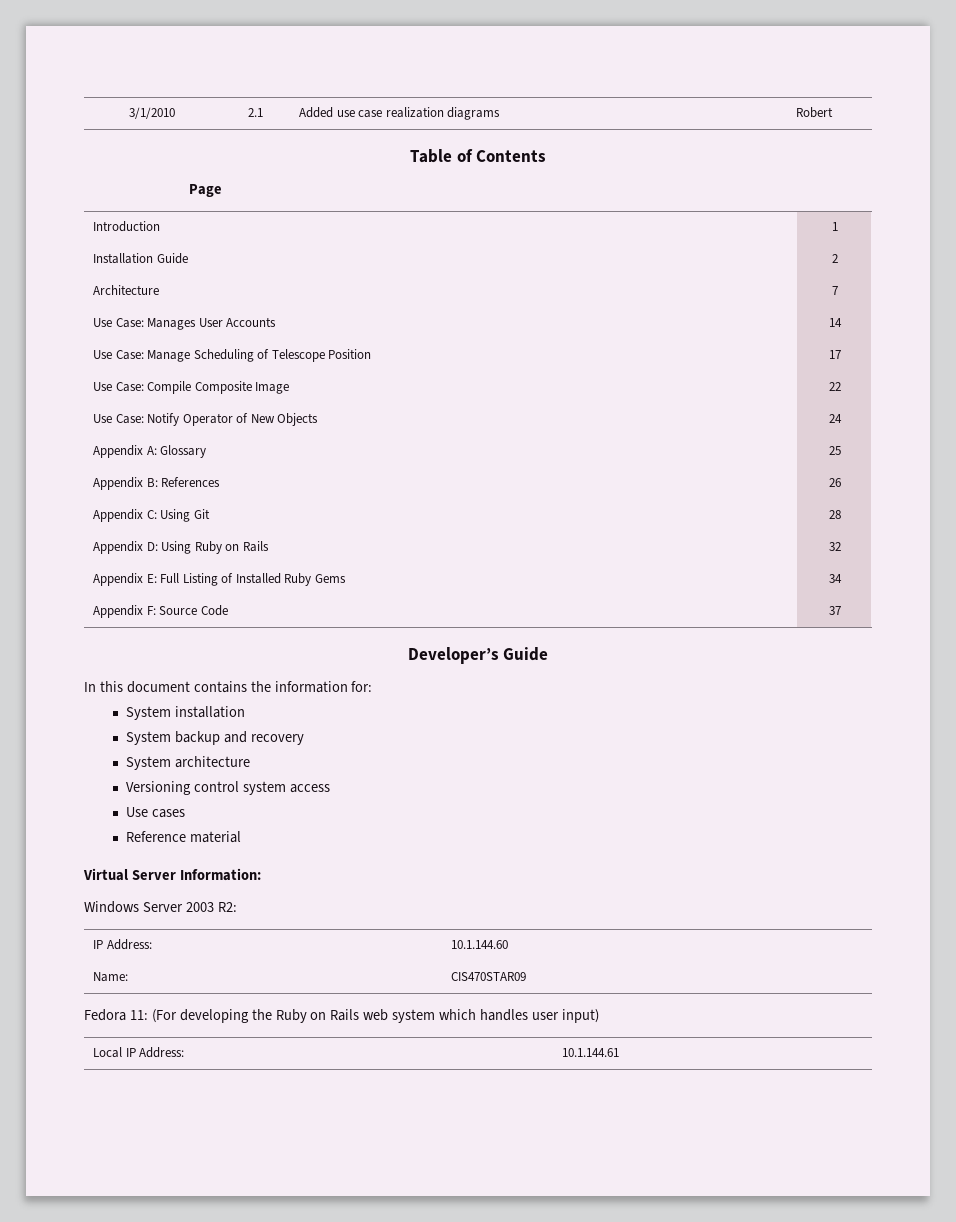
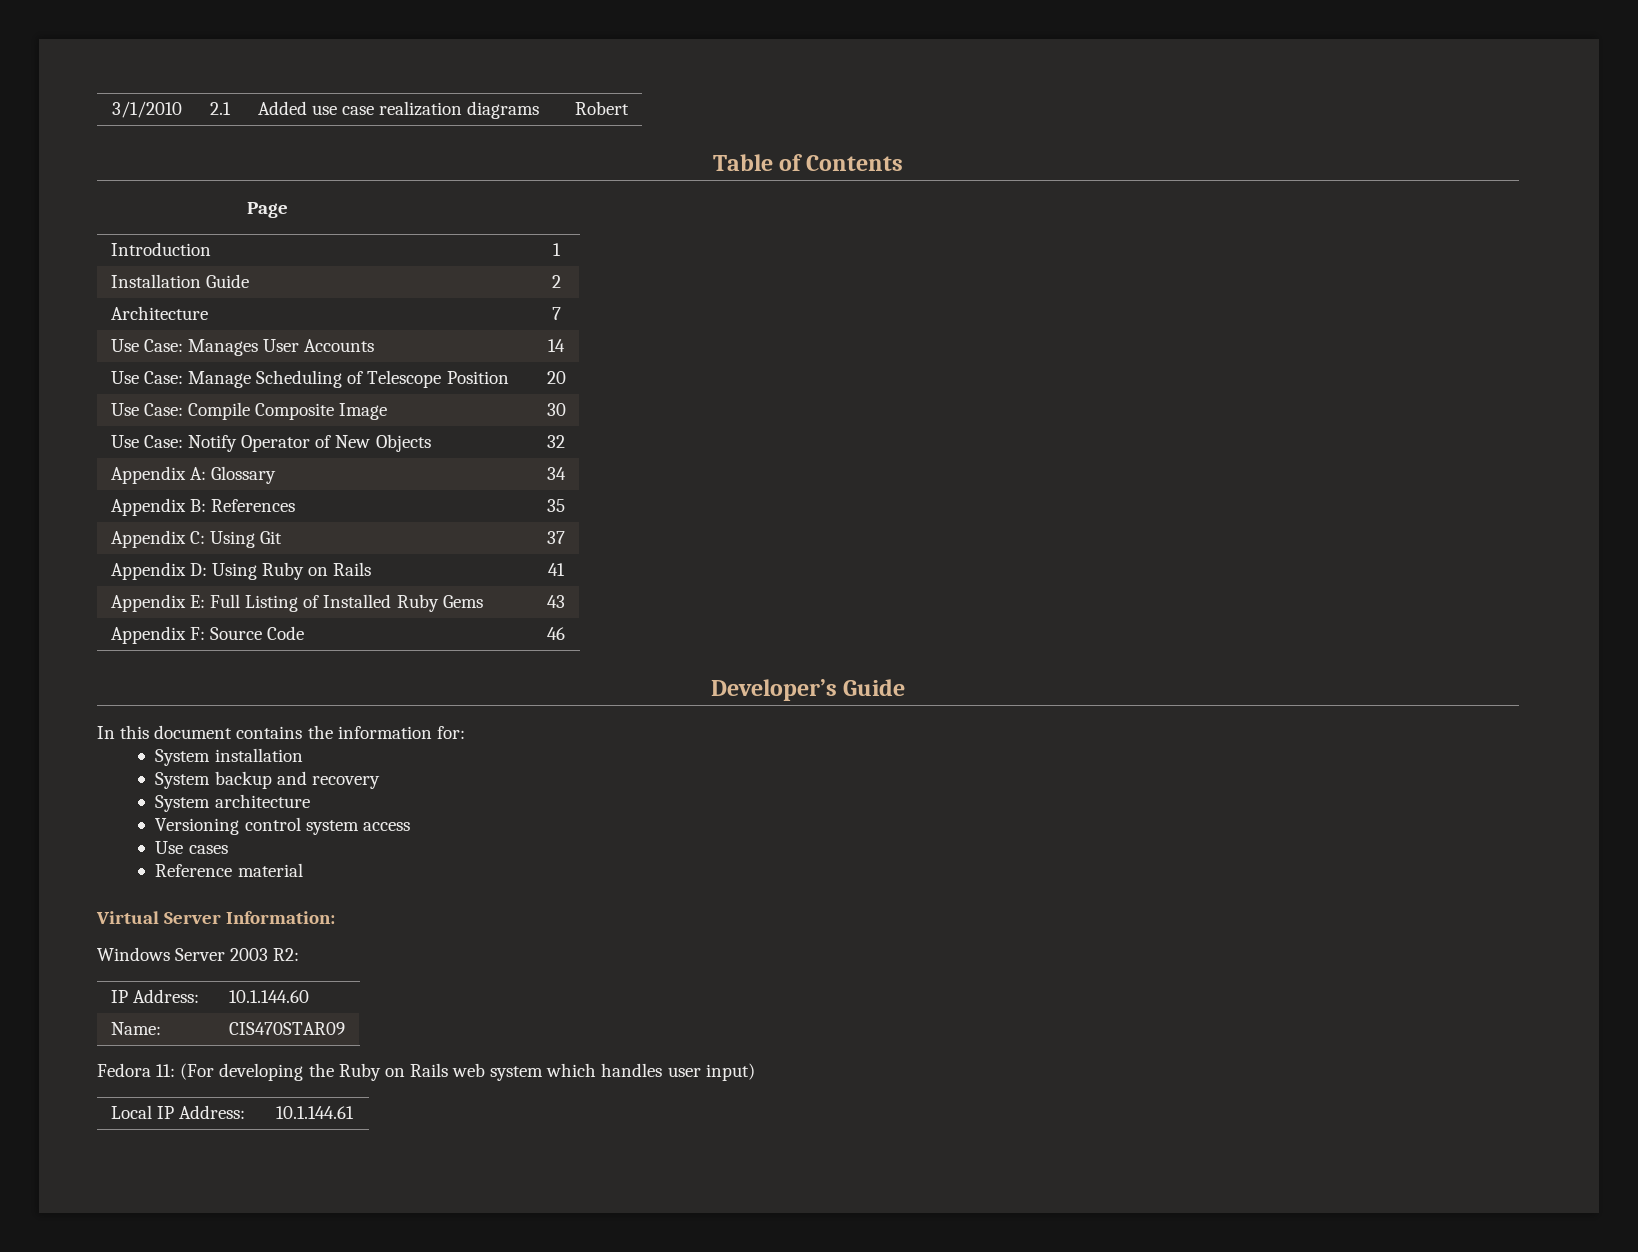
- Use Case: Manage Scheduling of Telescope Position | 17
+ Use Case: Manage Scheduling of Telescope Position | 20
- Use Case: Compile Composite Image | 22
+ Use Case: Compile Composite Image | 30
- Use Case: Notify Operator of New Objects | 24
+ Use Case: Notify Operator of New Objects | 32
- Appendix A: Glossary | 25
+ Appendix A: Glossary | 34
- Appendix B: References | 26
+ Appendix B: References | 35
- Appendix C: Using Git | 28
+ Appendix C: Using Git | 37
- Appendix D: Using Ruby on Rails | 32
+ Appendix D: Using Ruby on Rails | 41
- Appendix E: Full Listing of Installed Ruby Gems | 34
+ Appendix E: Full Listing of Installed Ruby Gems | 43
- Appendix F: Source Code | 37
+ Appendix F: Source Code | 46

